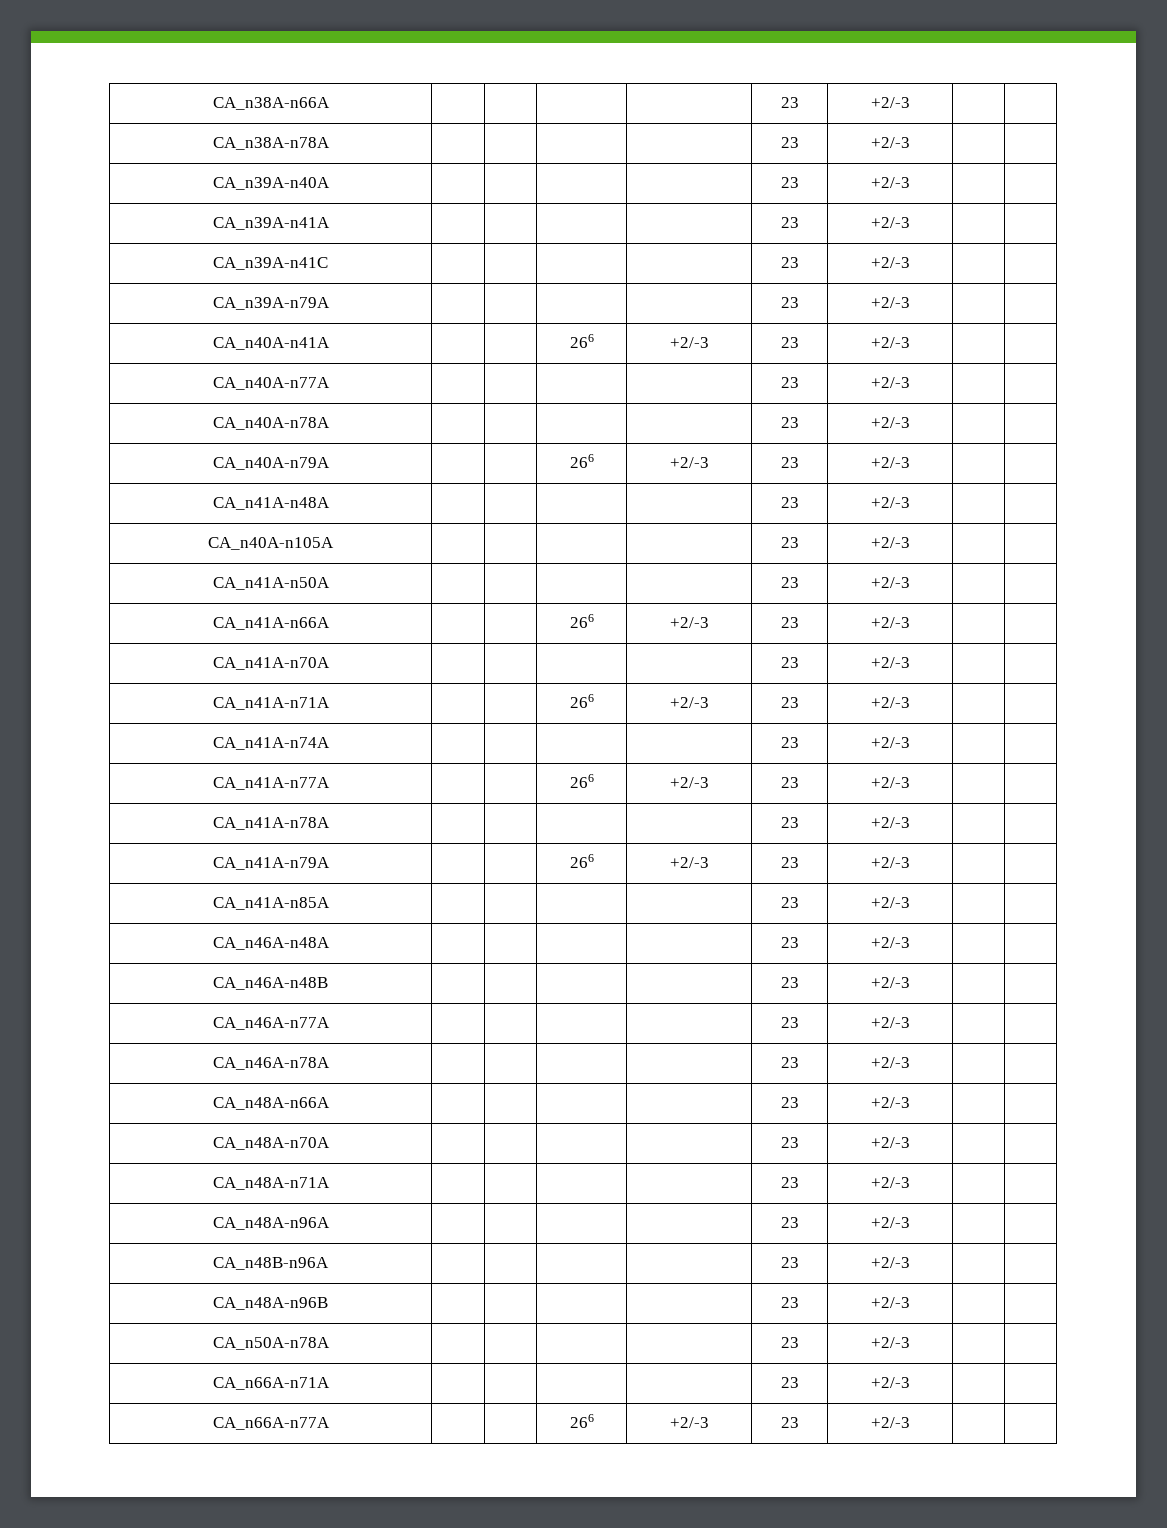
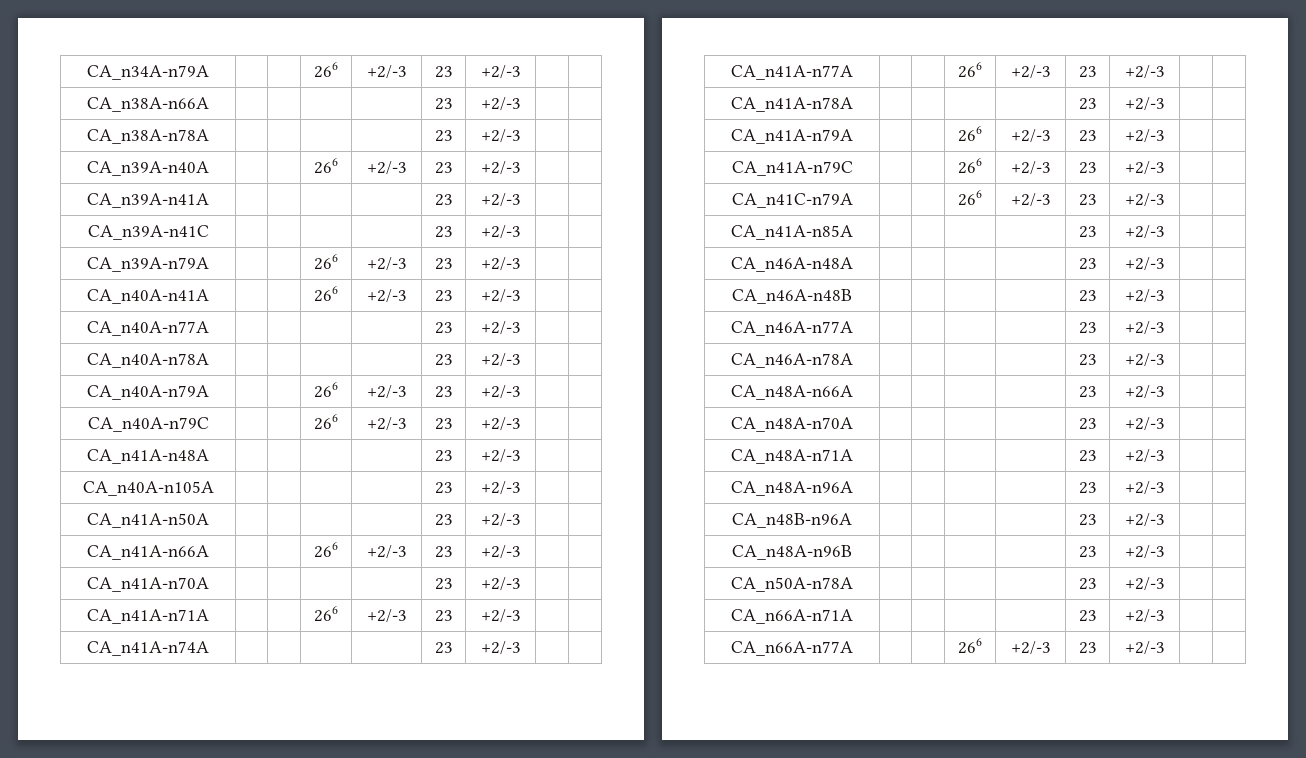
+ CA_n34A-n79A | | | 266 | +2/-3 | 23 | +2/-3 | |
- CA_n39A-n40A | | | | | 23 | +2/-3 | |
+ CA_n39A-n40A | | | 266 | +2/-3 | 23 | +2/-3 | |
- CA_n39A-n79A | | | | | 23 | +2/-3 | |
+ CA_n39A-n79A | | | 266 | +2/-3 | 23 | +2/-3 | |
+ CA_n40A-n79C | | | 266 | +2/-3 | 23 | +2/-3 | |
+ CA_n41A-n79C | | | 266 | +2/-3 | 23 | +2/-3 | |
+ CA_n41C-n79A | | | 266 | +2/-3 | 23 | +2/-3 | |

